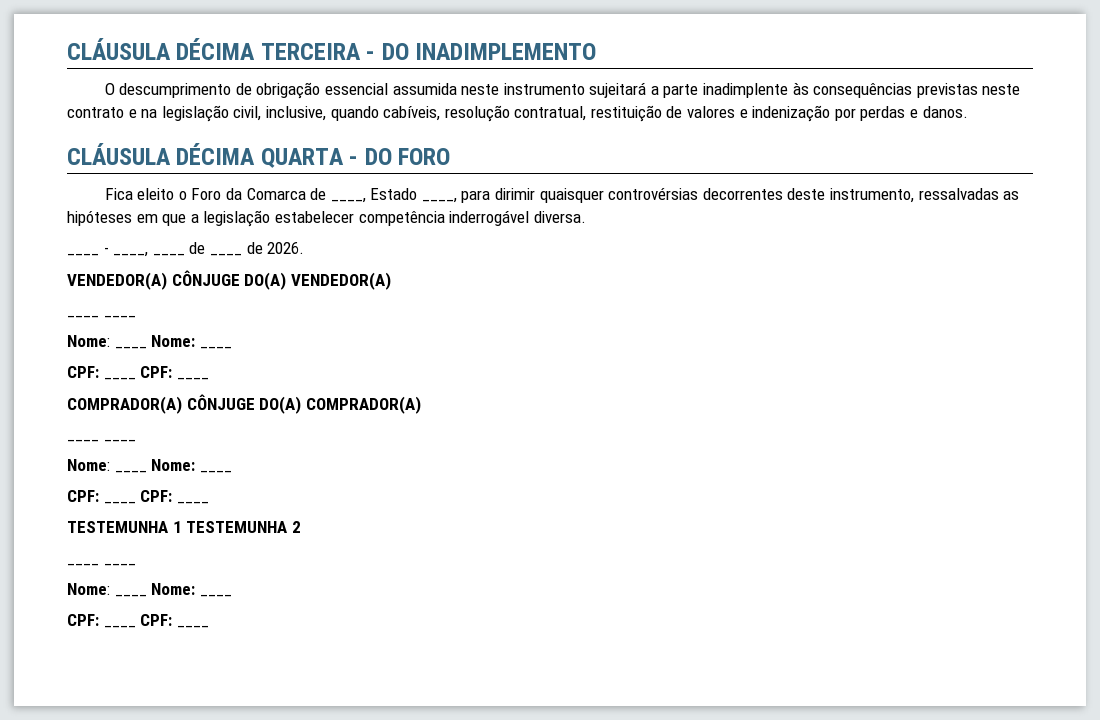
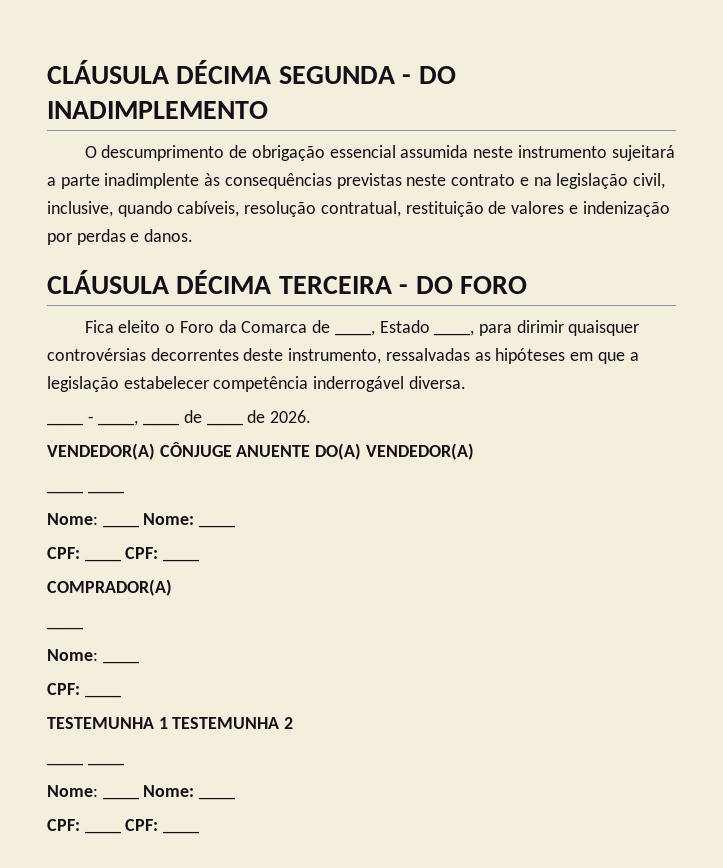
- CLÁUSULA DÉCIMA TERCEIRA - DO INADIMPLEMENTO
+ CLÁUSULA DÉCIMA SEGUNDA - DO INADIMPLEMENTO
- CLÁUSULA DÉCIMA QUARTA - DO FORO
+ CLÁUSULA DÉCIMA TERCEIRA - DO FORO
- VENDEDOR(A) CÔNJUGE DO(A) VENDEDOR(A)
+ VENDEDOR(A) CÔNJUGE ANUENTE DO(A) VENDEDOR(A)
- COMPRADOR(A) CÔNJUGE DO(A) COMPRADOR(A)
- ____ ____
- Nome: ____ Nome: ____
- CPF: ____ CPF: ____
+ COMPRADOR(A)
+ ____
+ Nome: ____
+ CPF: ____

